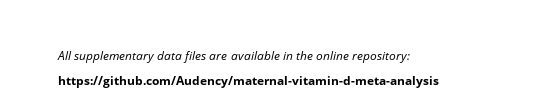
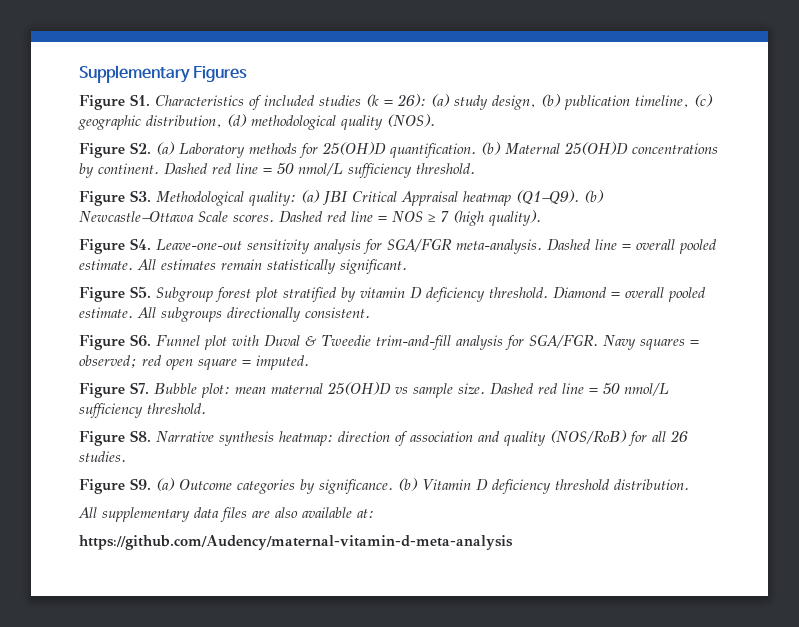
+ Supplementary Figures
+ Figure S1. Characteristics of included studies (k = 26): (a) study design, (b) publication timeline, (c) geographic distribution, (d) methodological quality (NOS).
+ Figure S2. (a) Laboratory methods for 25(OH)D quantification. (b) Maternal 25(OH)D concentrations by continent. Dashed red line = 50 nmol/L sufficiency threshold.
+ Figure S3. Methodological quality: (a) JBI Critical Appraisal heatmap (Q1–Q9). (b) Newcastle–Ottawa Scale scores. Dashed red line = NOS ≥ 7 (high quality).
+ Figure S4. Leave-one-out sensitivity analysis for SGA/FGR meta-analysis. Dashed line = overall pooled estimate. All estimates remain statistically significant.
+ Figure S5. Subgroup forest plot stratified by vitamin D deficiency threshold. Diamond = overall pooled estimate. All subgroups directionally consistent.
+ Figure S6. Funnel plot with Duval & Tweedie trim-and-fill analysis for SGA/FGR. Navy squares = observed; red open square = imputed.
+ Figure S7. Bubble plot: mean maternal 25(OH)D vs sample size. Dashed red line = 50 nmol/L sufficiency threshold.
+ Figure S8. Narrative synthesis heatmap: direction of association and quality (NOS/RoB) for all 26 studies.
+ Figure S9. (a) Outcome categories by significance. (b) Vitamin D deficiency threshold distribution.
- All supplementary data files are available in the online repository:
+ All supplementary data files are also available at:

